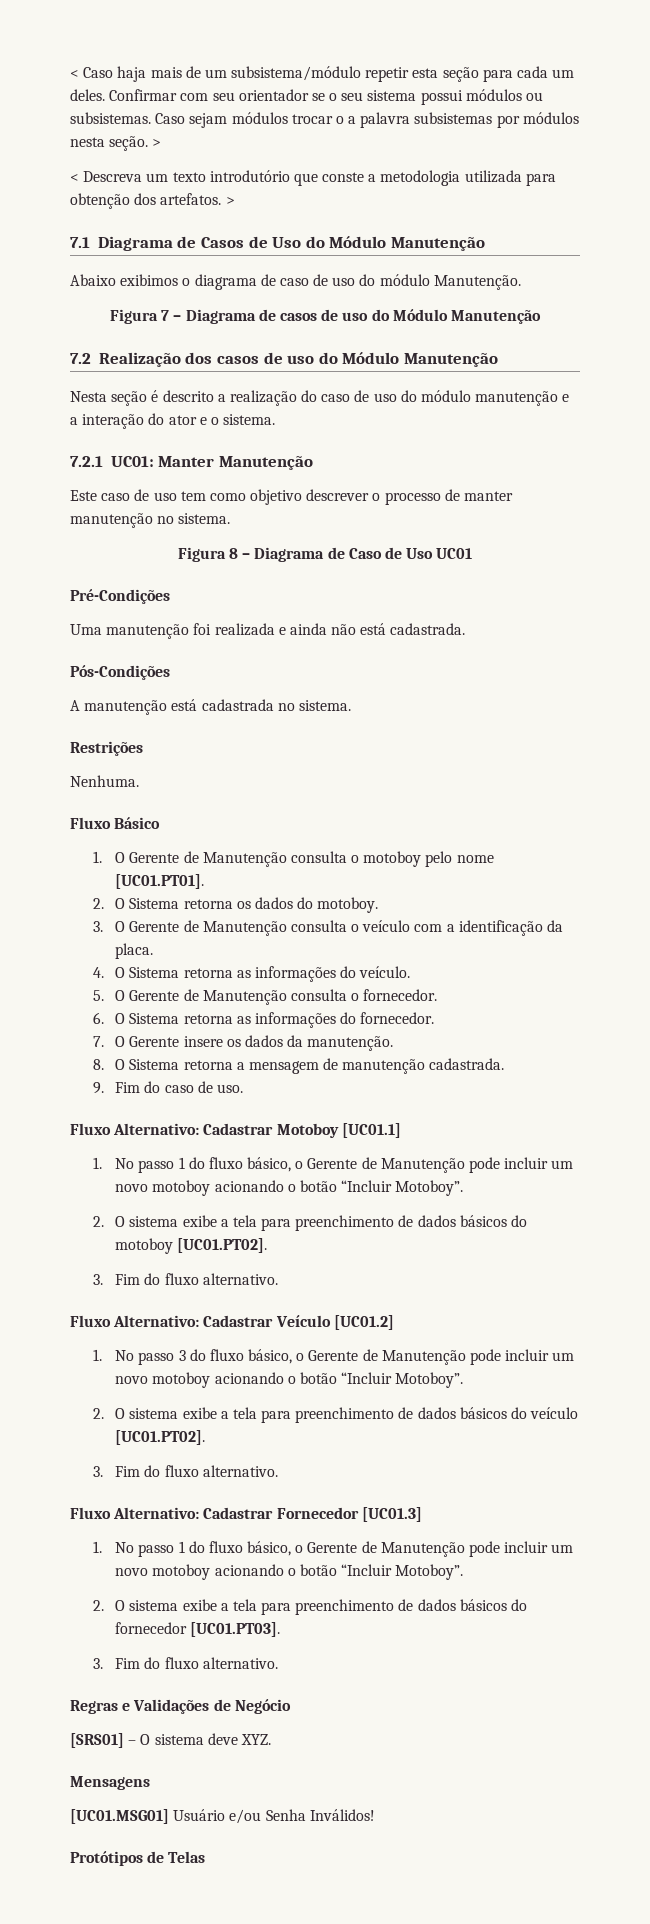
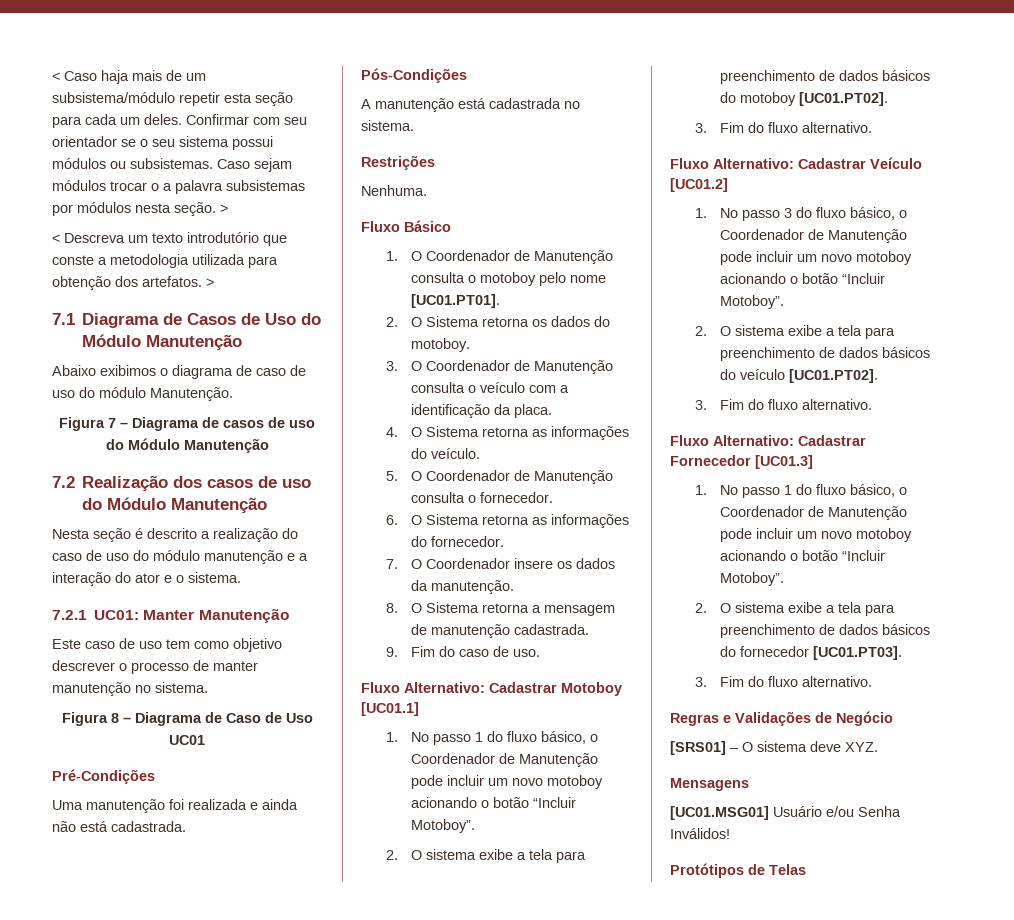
- 1. O Gerente de Manutenção consulta o motoboy pelo nome [UC01.PT01].
+ 1. O Coordenador de Manutenção consulta o motoboy pelo nome [UC01.PT01].
- 3. O Gerente de Manutenção consulta o veículo com a identificação da placa.
+ 3. O Coordenador de Manutenção consulta o veículo com a identificação da placa.
- 5. O Gerente de Manutenção consulta o fornecedor.
+ 5. O Coordenador de Manutenção consulta o fornecedor.
- 7. O Gerente insere os dados da manutenção.
+ 7. O Coordenador insere os dados da manutenção.
  Fluxo Alternativo: Cadastrar Motoboy [UC01.1]
- 1. No passo 1 do fluxo básico, o Gerente de Manutenção pode incluir um novo motoboy acionando o botão “Incluir Motoboy”.
+ 1. No passo 1 do fluxo básico, o Coordenador de Manutenção pode incluir um novo motoboy acionando o botão “Incluir Motoboy”.
- 1. No passo 3 do fluxo básico, o Gerente de Manutenção pode incluir um novo motoboy acionando o botão “Incluir Motoboy”.
+ 1. No passo 3 do fluxo básico, o Coordenador de Manutenção pode incluir um novo motoboy acionando o botão “Incluir Motoboy”.
  Fluxo Alternativo: Cadastrar Fornecedor [UC01.3]
- 1. No passo 1 do fluxo básico, o Gerente de Manutenção pode incluir um novo motoboy acionando o botão “Incluir Motoboy”.
+ 1. No passo 1 do fluxo básico, o Coordenador de Manutenção pode incluir um novo motoboy acionando o botão “Incluir Motoboy”.

